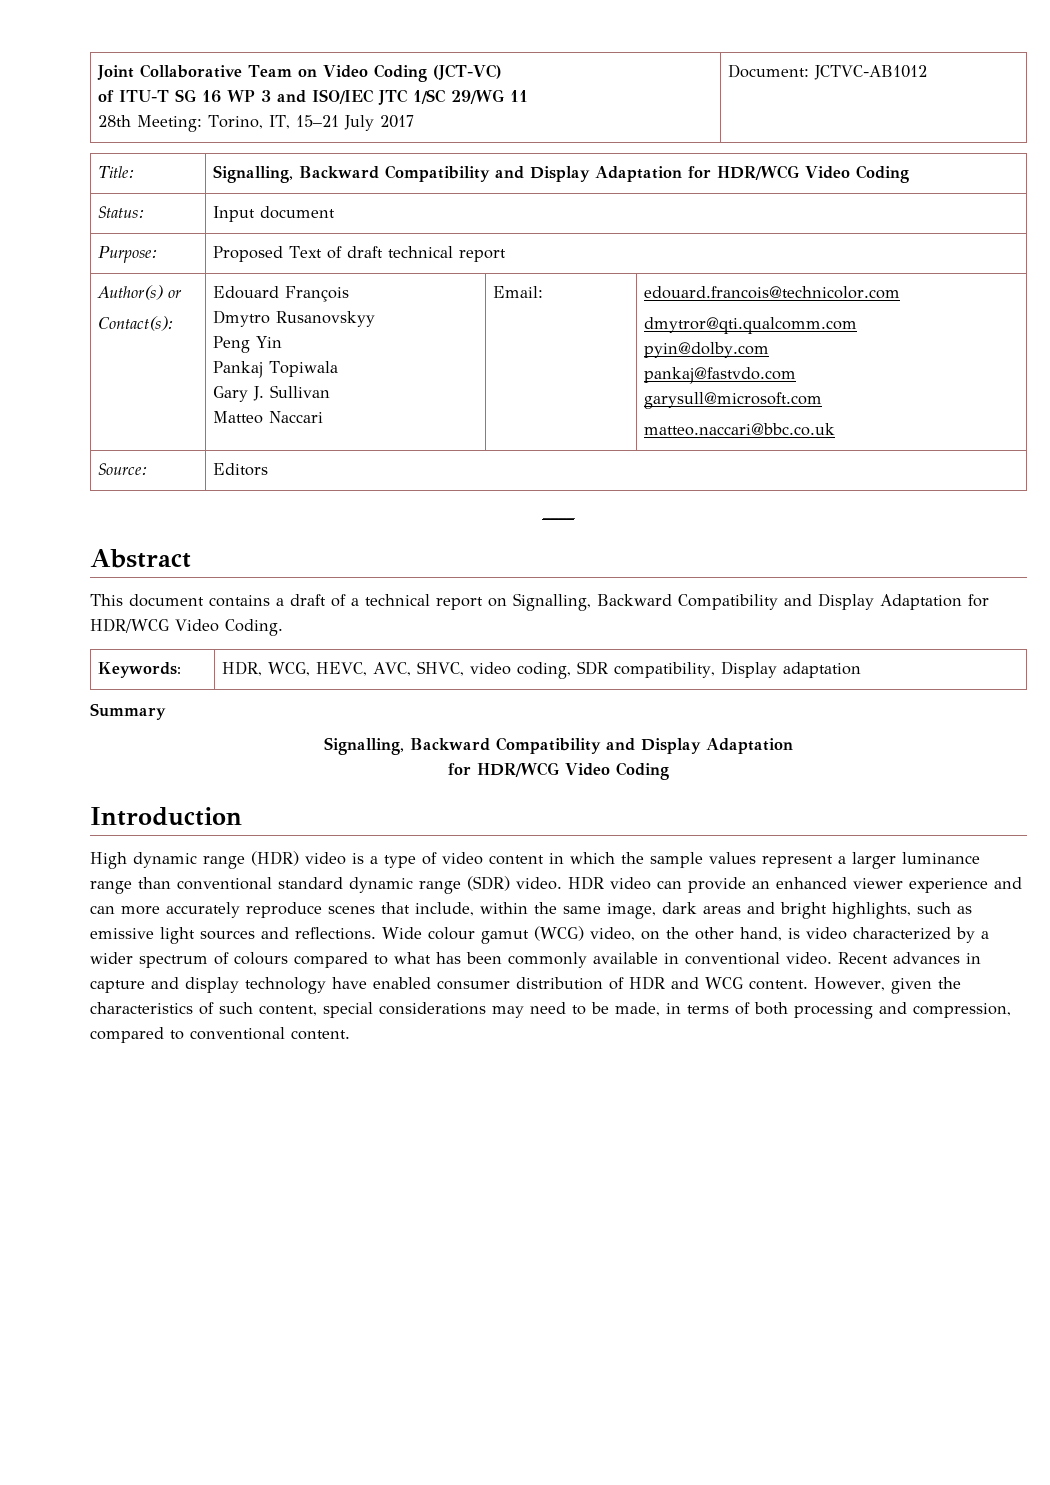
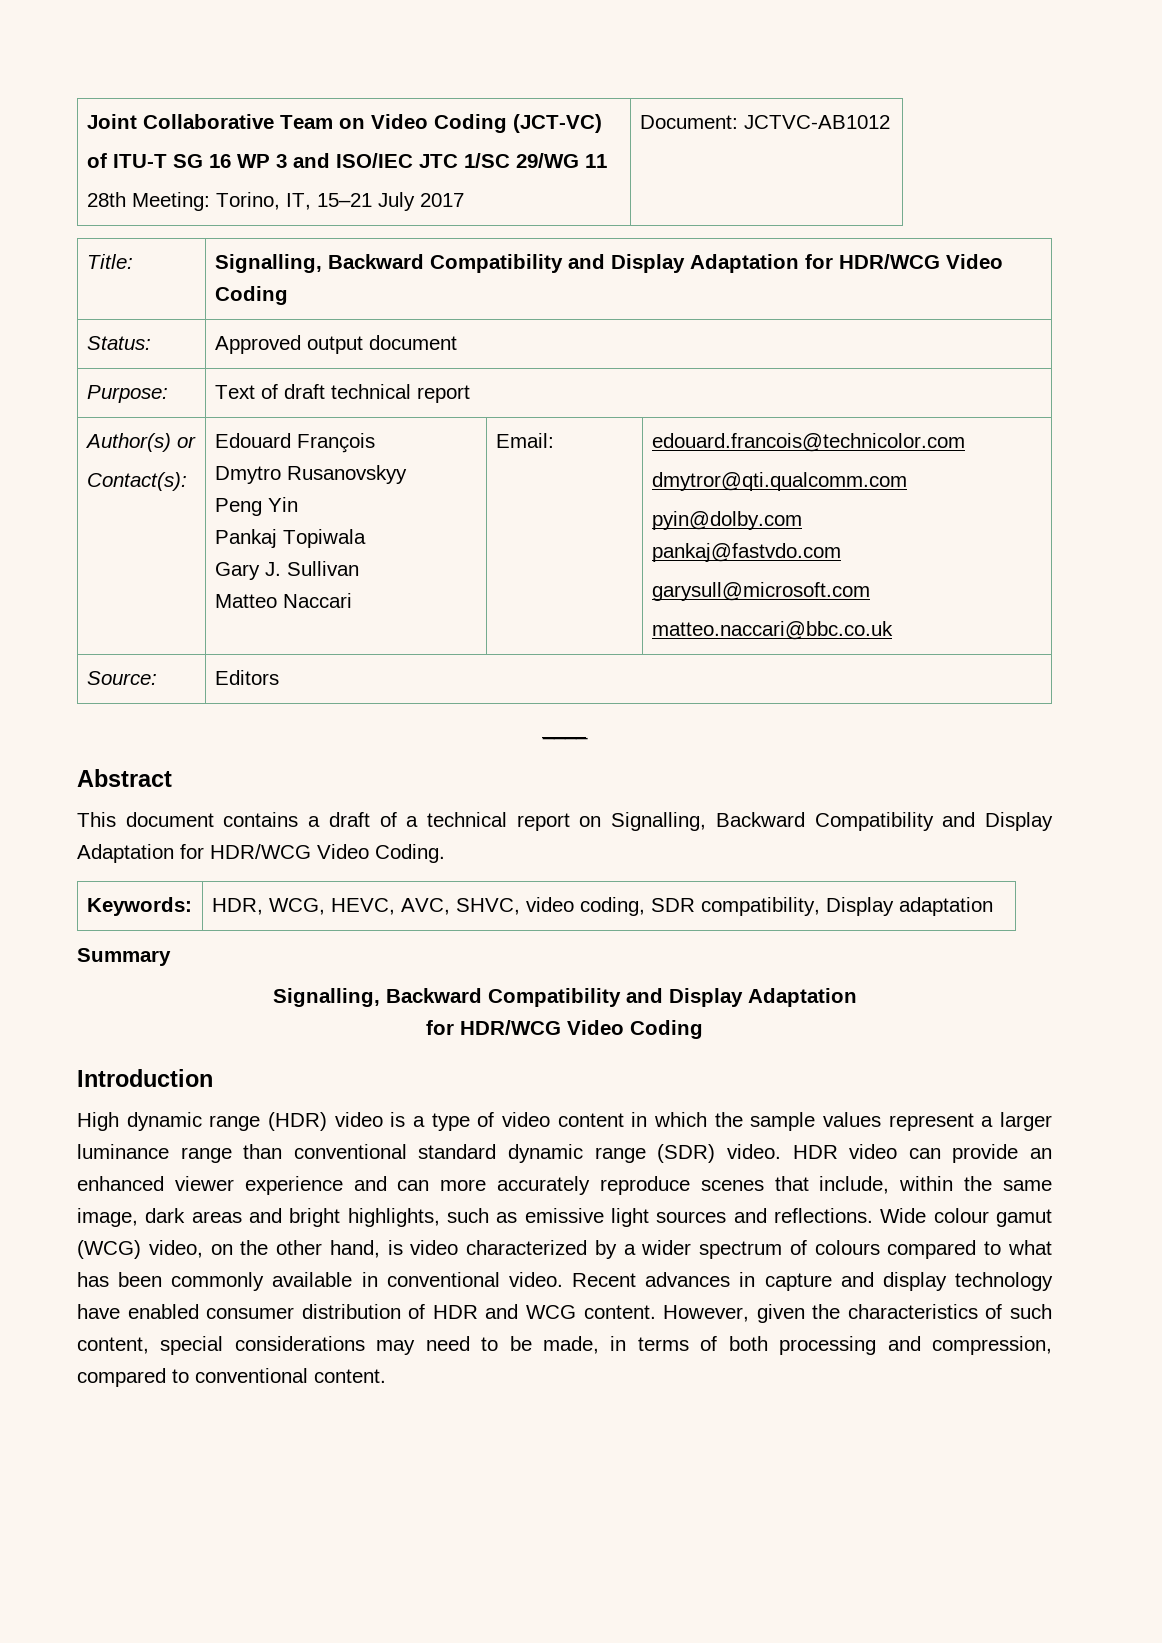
- Status: | Input document
+ Status: | Approved output document
- Purpose: | Proposed Text of draft technical report
+ Purpose: | Text of draft technical report

